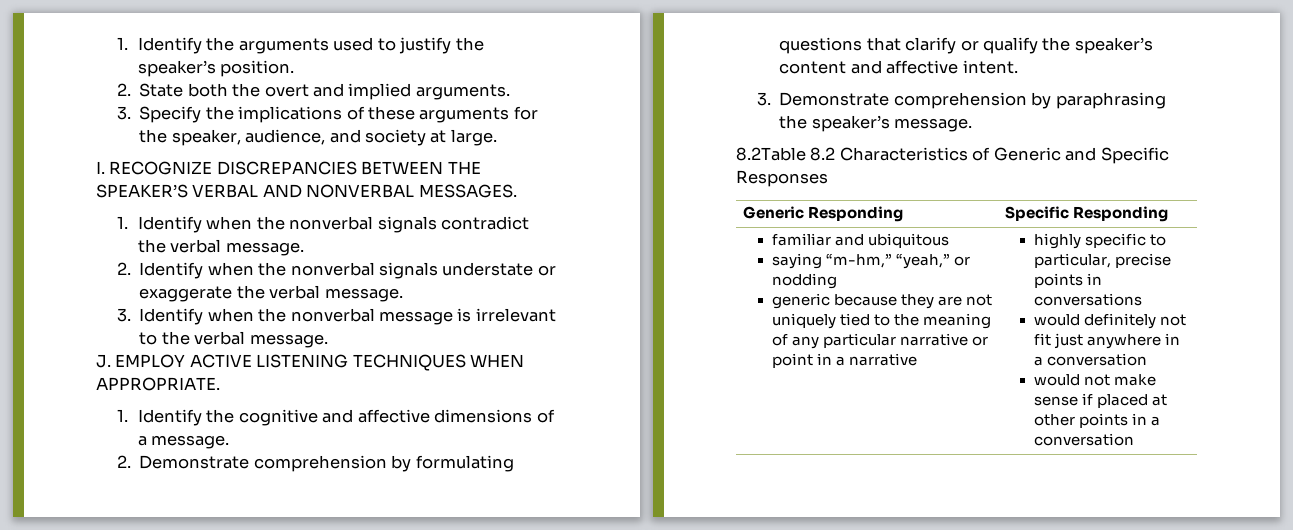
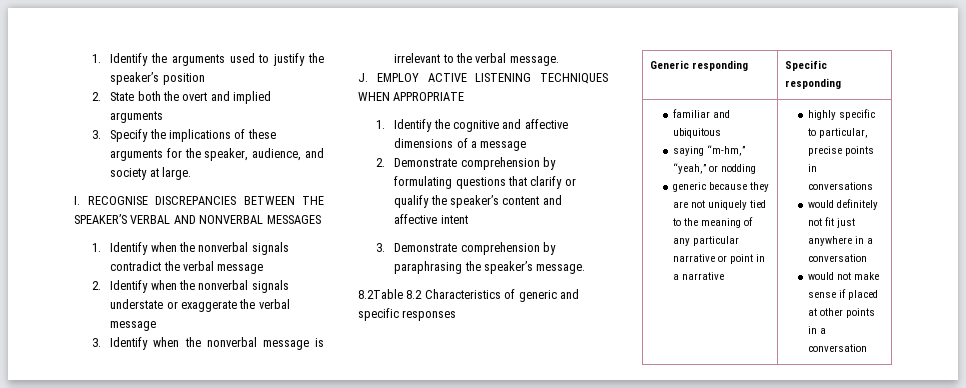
- 1. Identify the arguments used to justify the speaker’s position.
+ 1. Identify the arguments used to justify the speaker’s position
- 2. State both the overt and implied arguments.
+ 2. State both the overt and implied arguments
- I. RECOGNIZE DISCREPANCIES BETWEEN THE SPEAKER’S VERBAL AND NONVERBAL MESSAGES.
+ I. RECOGNISE DISCREPANCIES BETWEEN THE SPEAKER’S VERBAL AND NONVERBAL MESSAGES
- 1. Identify when the nonverbal signals contradict the verbal message.
+ 1. Identify when the nonverbal signals contradict the verbal message
- 2. Identify when the nonverbal signals understate or exaggerate the verbal message.
+ 2. Identify when the nonverbal signals understate or exaggerate the verbal message
- J. EMPLOY ACTIVE LISTENING TECHNIQUES WHEN APPROPRIATE.
+ J. EMPLOY ACTIVE LISTENING TECHNIQUES WHEN APPROPRIATE
- 1. Identify the cognitive and affective dimensions of a message.
+ 1. Identify the cognitive and affective dimensions of a message
- 2. Demonstrate comprehension by formulating questions that clarify or qualify the speaker’s content and affective intent.
+ 2. Demonstrate comprehension by formulating questions that clarify or qualify the speaker’s content and affective intent
- 8.2Table 8.2 Characteristics of Generic and Specific Responses
- Generic Responding | Specific Responding
+ 8.2Table 8.2 Characteristics of generic and specific responses
+ Generic responding | Specific responding

